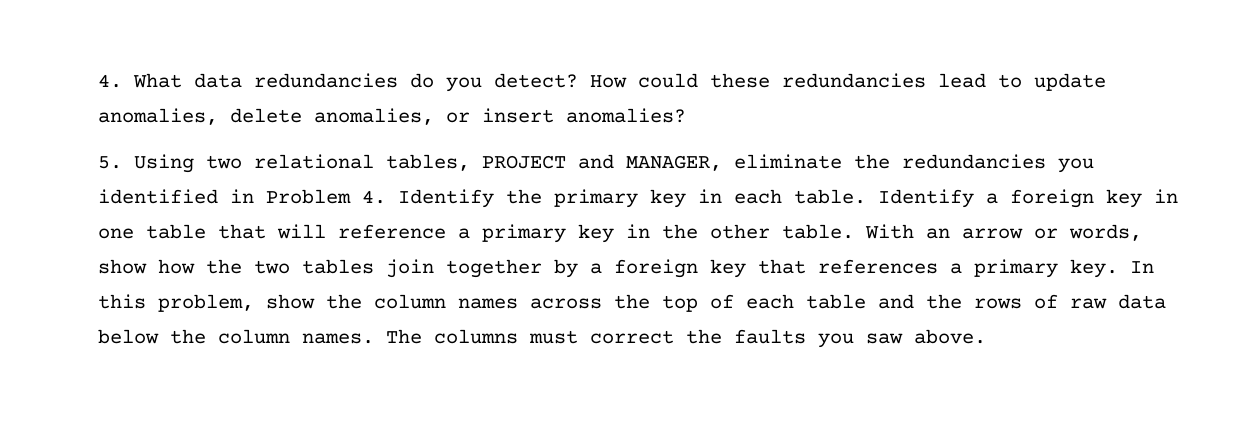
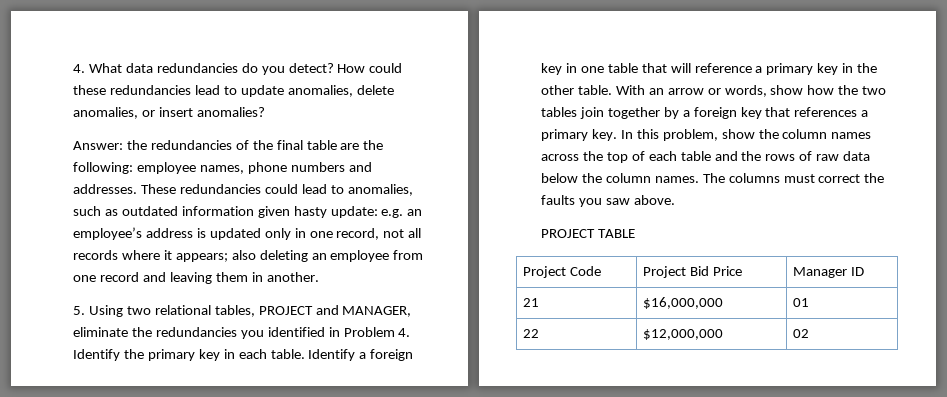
+ Answer: the redundancies of the final table are the following: employee names, phone numbers and addresses. These redundancies could lead to anomalies, such as outdated information given hasty update: e.g. an employee’s address is updated only in one record, not all records where it appears; also deleting an employee from one record and leaving them in another.
+ PROJECT TABLE
+ Project Code | Project Bid Price | Manager ID
+ 21 | $16,000,000 | 01
+ 22 | $12,000,000 | 02

